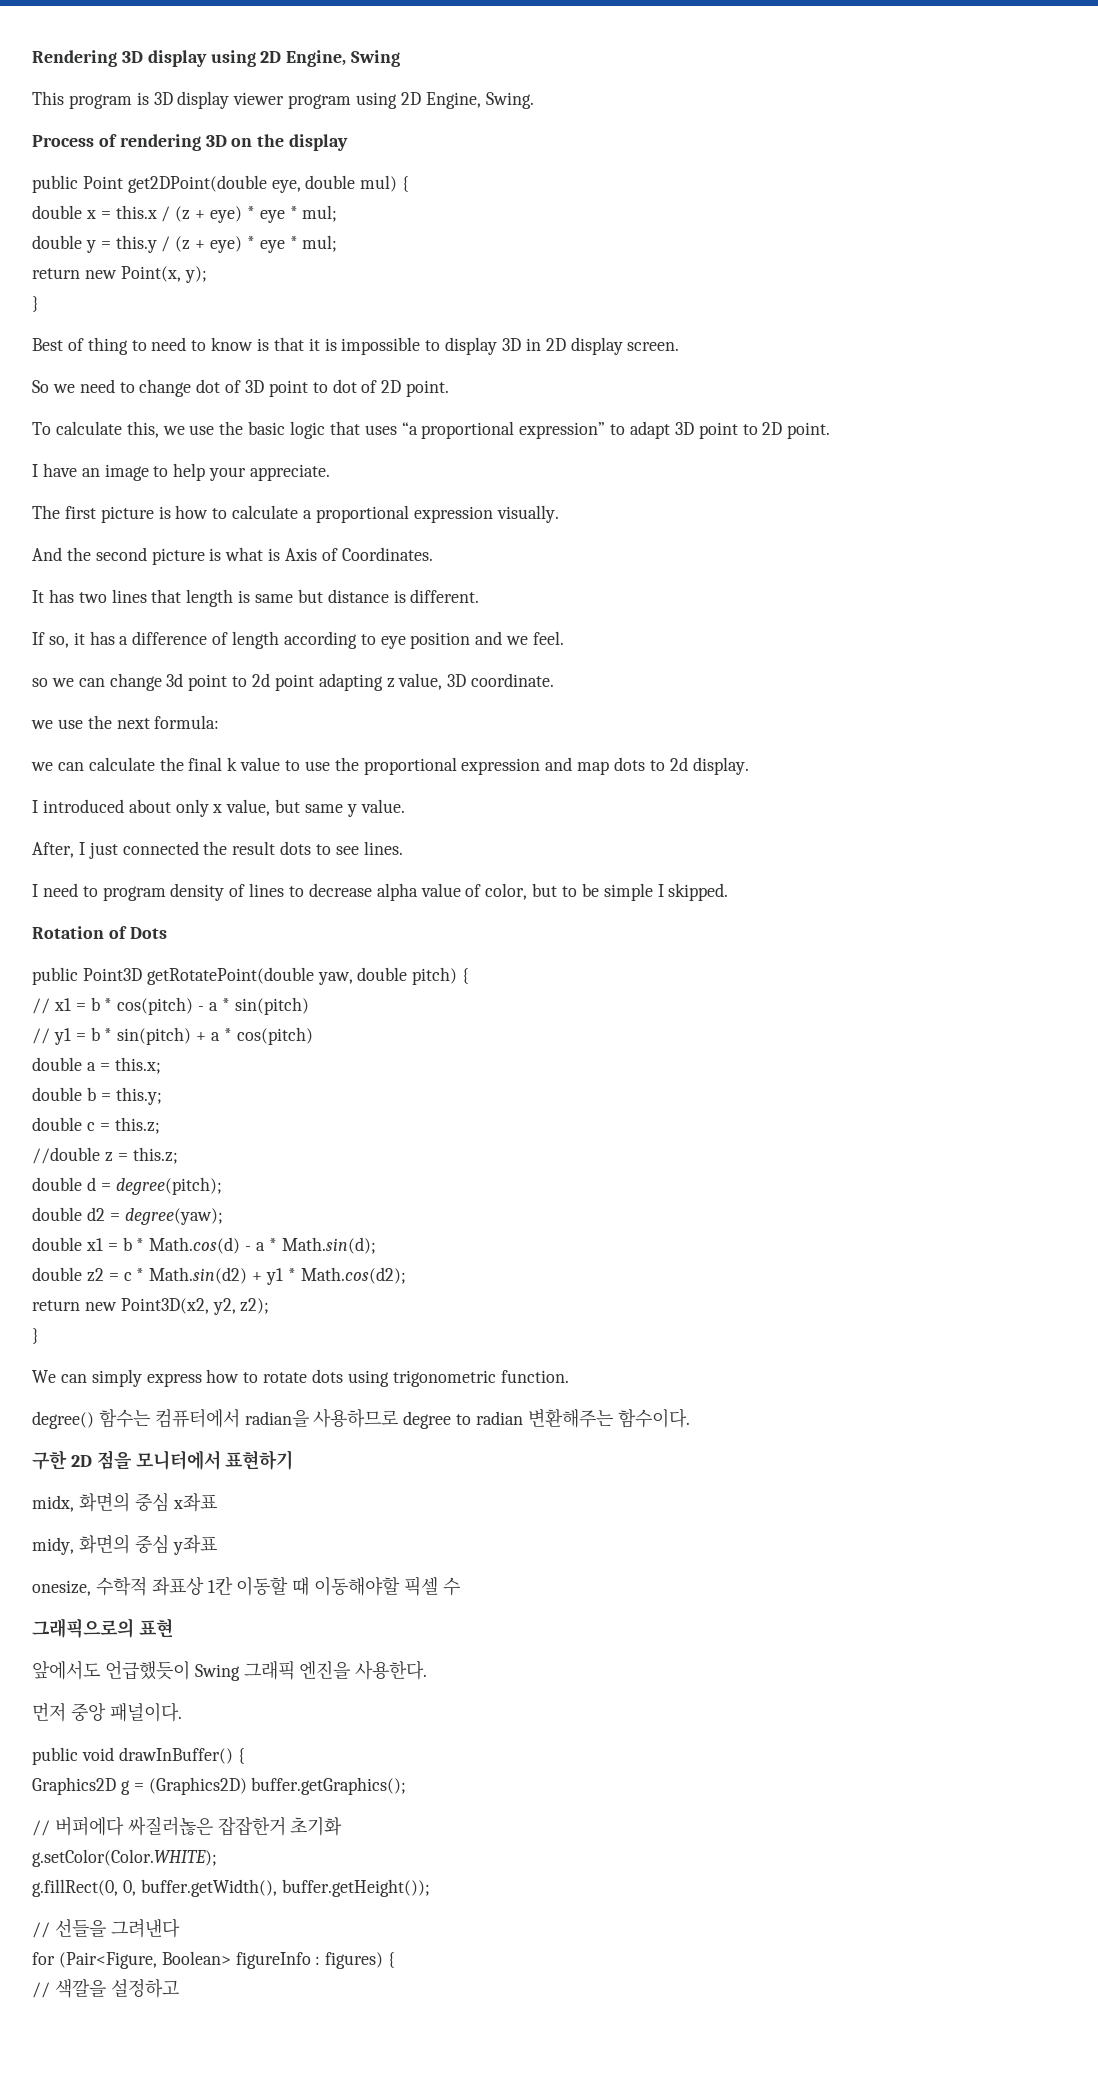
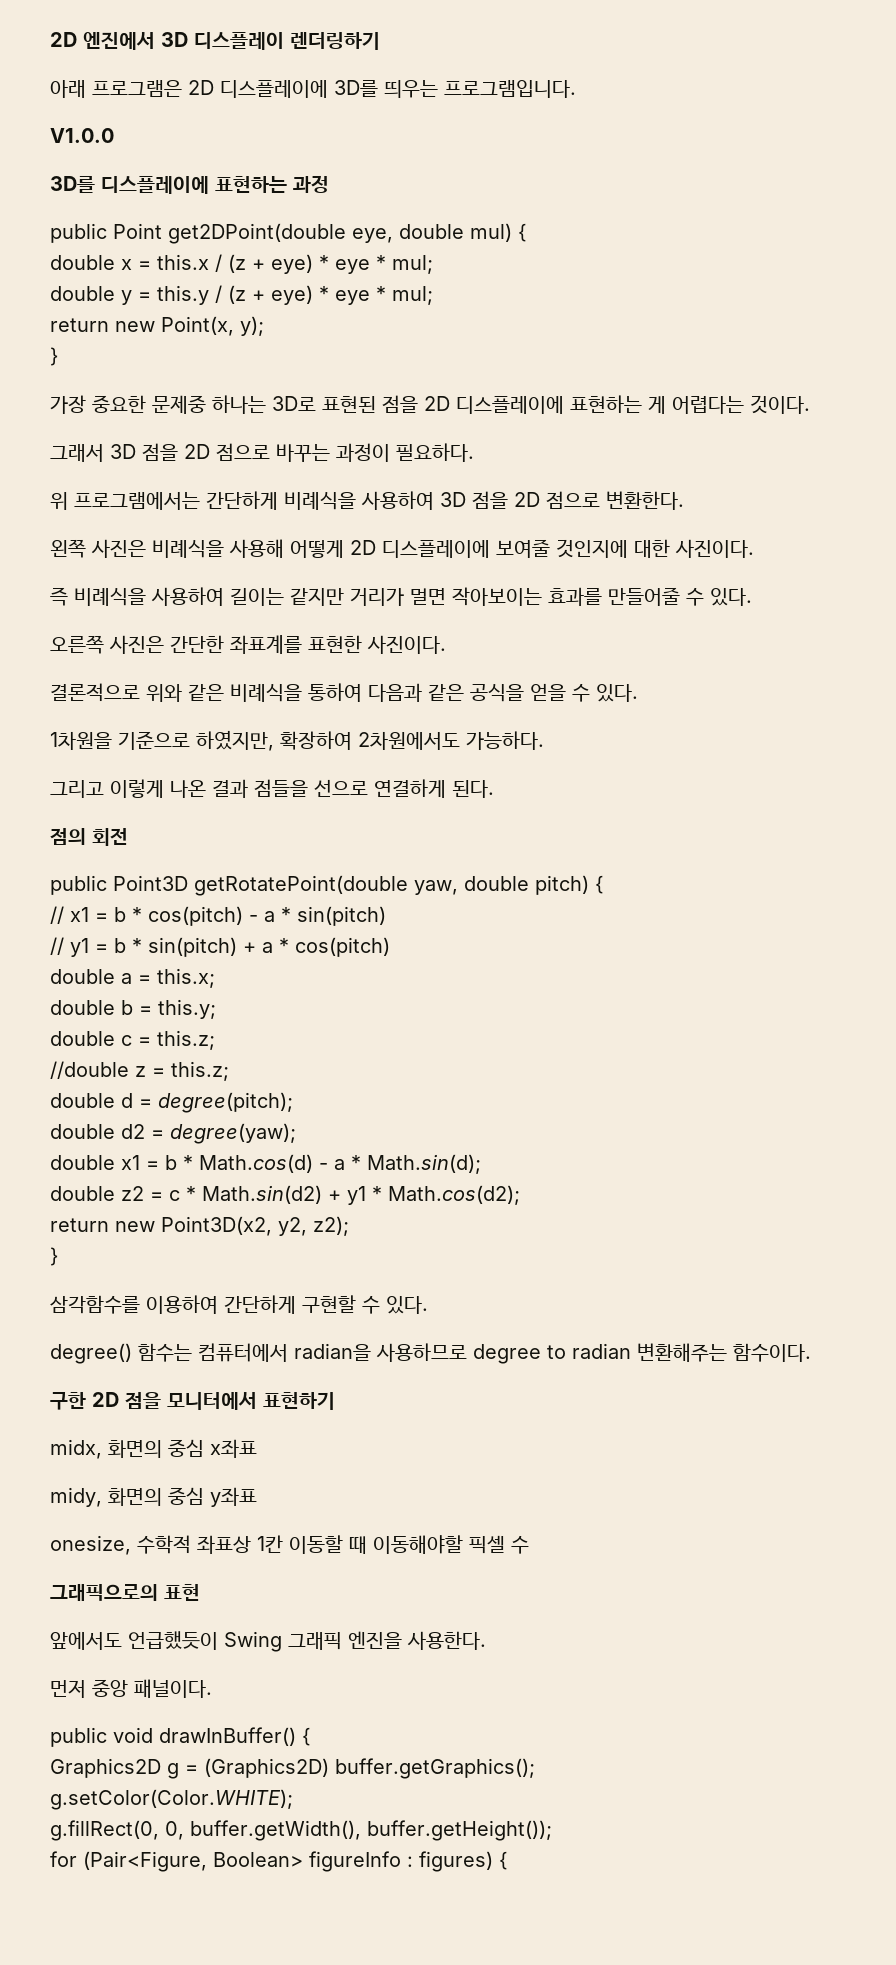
- Rendering 3D display using 2D Engine, Swing
- This program is 3D display viewer program using 2D Engine, Swing.
- Process of rendering 3D on the display
+ 2D 엔진에서 3D 디스플레이 렌더링하기
+ 아래 프로그램은 2D 디스플레이에 3D를 띄우는 프로그램입니다.
+ V1.0.0
+ 3D를 디스플레이에 표현하는 과정
- Best of thing to need to know is that it is impossible to display 3D in 2D display screen.
- So we need to change dot of 3D point to dot of 2D point.
- To calculate this, we use the basic logic that uses “a proportional expression” to adapt 3D point to 2D point.
- I have an image to help your appreciate.
- The first picture is how to calculate a proportional expression visually.
- And the second picture is what is Axis of Coordinates.
- It has two lines that length is same but distance is different.
- If so, it has a difference of length according to eye position and we feel.
- so we can change 3d point to 2d point adapting z value, 3D coordinate.
- we use the next formula:
- we can calculate the final k value to use the proportional expression and map dots to 2d display.
- I introduced about only x value, but same y value.
- After, I just connected the result dots to see lines.
- I need to program density of lines to decrease alpha value of color, but to be simple I skipped.
- Rotation of Dots
+ 가장 중요한 문제중 하나는 3D로 표현된 점을 2D 디스플레이에 표현하는 게 어렵다는 것이다.
+ 그래서 3D 점을 2D 점으로 바꾸는 과정이 필요하다.
+ 위 프로그램에서는 간단하게 비례식을 사용하여 3D 점을 2D 점으로 변환한다.
+ 왼쪽 사진은 비례식을 사용해 어떻게 2D 디스플레이에 보여줄 것인지에 대한 사진이다.
+ 즉 비례식을 사용하여 길이는 같지만 거리가 멀면 작아보이는 효과를 만들어줄 수 있다.
+ 오른쪽 사진은 간단한 좌표계를 표현한 사진이다.
+ 결론적으로 위와 같은 비례식을 통하여 다음과 같은 공식을 얻을 수 있다.
+ 1차원을 기준으로 하였지만, 확장하여 2차원에서도 가능하다.
+ 그리고 이렇게 나온 결과 점들을 선으로 연결하게 된다.
+ 점의 회전
- We can simply express how to rotate dots using trigonometric function.
+ 삼각함수를 이용하여 간단하게 구현할 수 있다.
- // 버퍼에다 싸질러녾은 잡잡한거 초기화
- // 선들을 그려낸다
- // 색깔을 설정하고

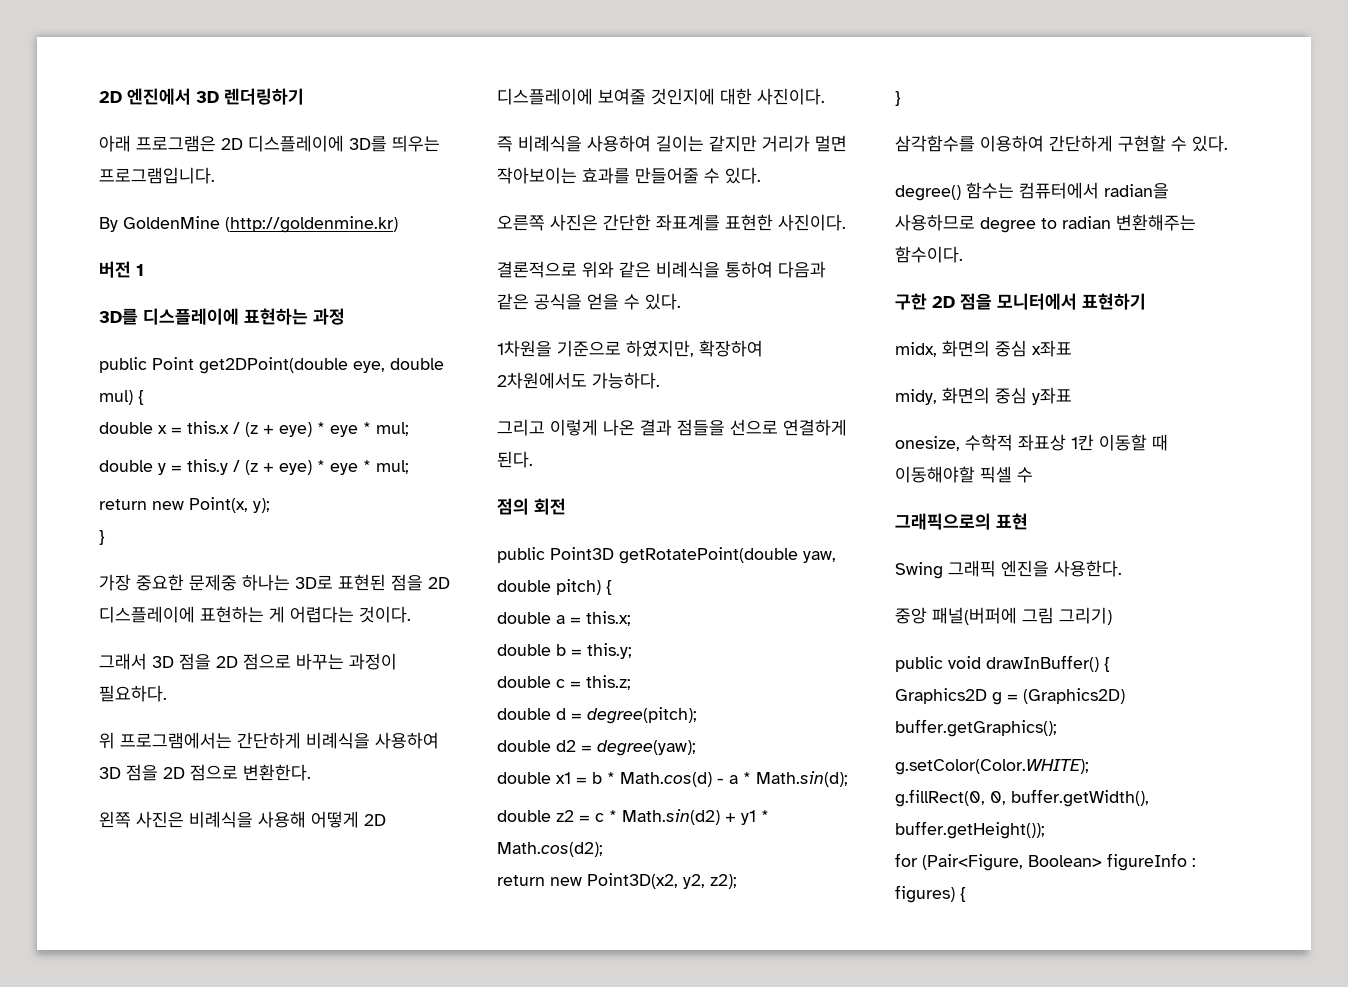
- 2D 엔진에서 3D 디스플레이 렌더링하기
+ 2D 엔진에서 3D 렌더링하기
- V1.0.0
+ By GoldenMine (http://goldenmine.kr)
+ 버전 1
- // x1 = b * cos(pitch) - a * sin(pitch)
- // y1 = b * sin(pitch) + a * cos(pitch)
- //double z = this.z;
- 앞에서도 언급했듯이 Swing 그래픽 엔진을 사용한다.
+ Swing 그래픽 엔진을 사용한다.
- 먼저 중앙 패널이다.
+ 중앙 패널(버퍼에 그림 그리기)

